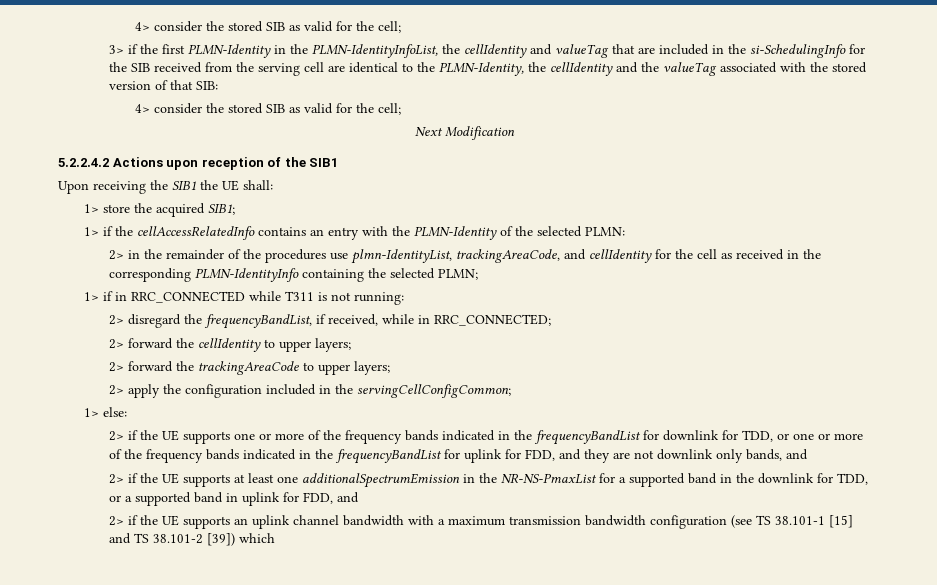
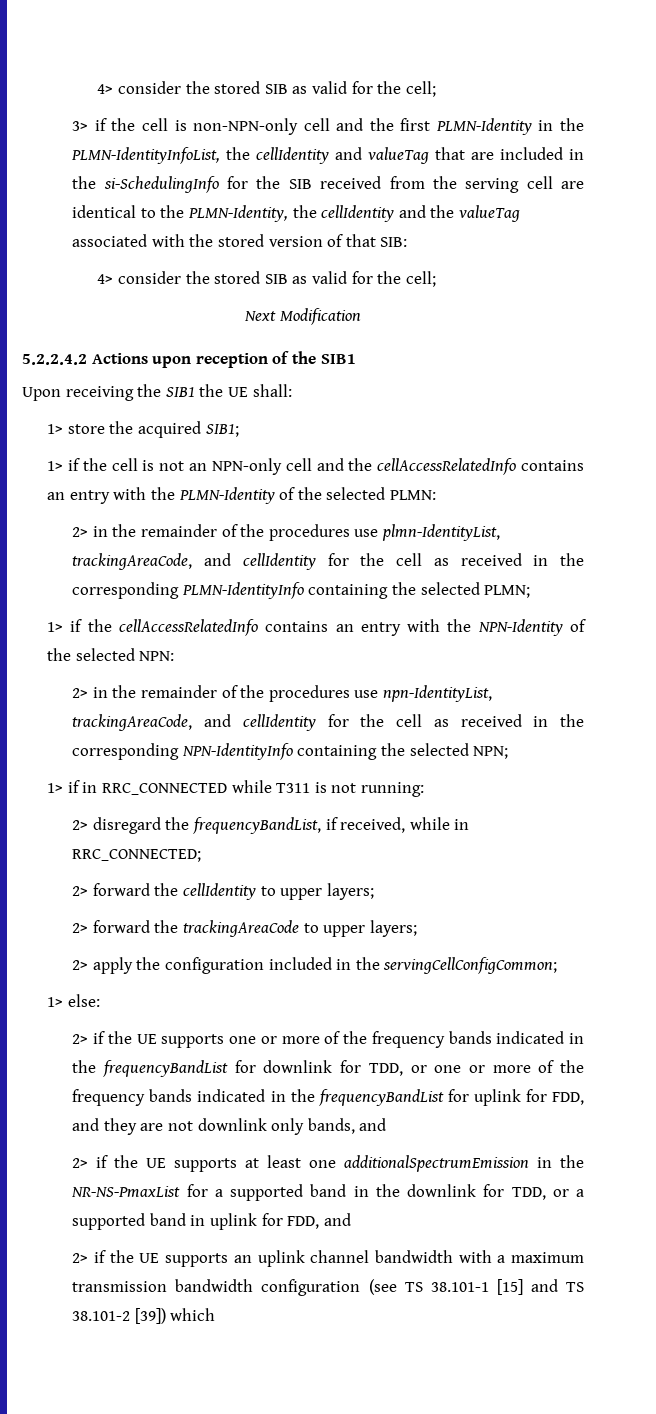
- 3> if the first PLMN-Identity in the PLMN-IdentityInfoList, the cellIdentity and valueTag that are included in the si-SchedulingInfo for the SIB received from the serving cell are identical to the PLMN-Identity, the cellIdentity and the valueTag associated with the stored version of that SIB:
+ 3> if the cell is non-NPN-only cell and the first PLMN-Identity in the PLMN-IdentityInfoList, the cellIdentity and valueTag that are included in the si-SchedulingInfo for the SIB received from the serving cell are identical to the PLMN-Identity, the cellIdentity and the valueTag associated with the stored version of that SIB:
- 1> if the cellAccessRelatedInfo contains an entry with the PLMN-Identity of the selected PLMN:
+ 1> if the cell is not an NPN-only cell and the cellAccessRelatedInfo contains an entry with the PLMN-Identity of the selected PLMN:
+ 1> if the cellAccessRelatedInfo contains an entry with the NPN-Identity of the selected NPN:
+ 2> in the remainder of the procedures use npn-IdentityList, trackingAreaCode, and cellIdentity for the cell as received in the corresponding NPN-IdentityInfo containing the selected NPN;

